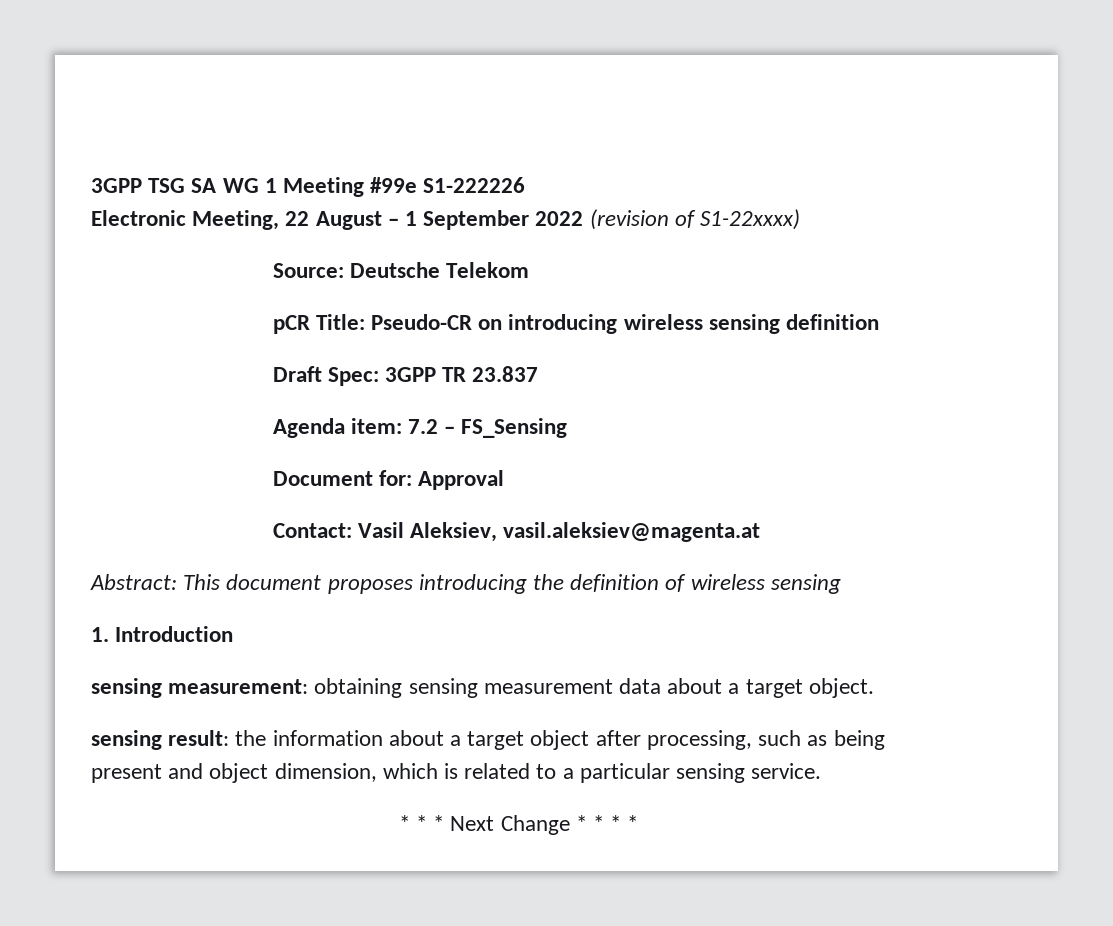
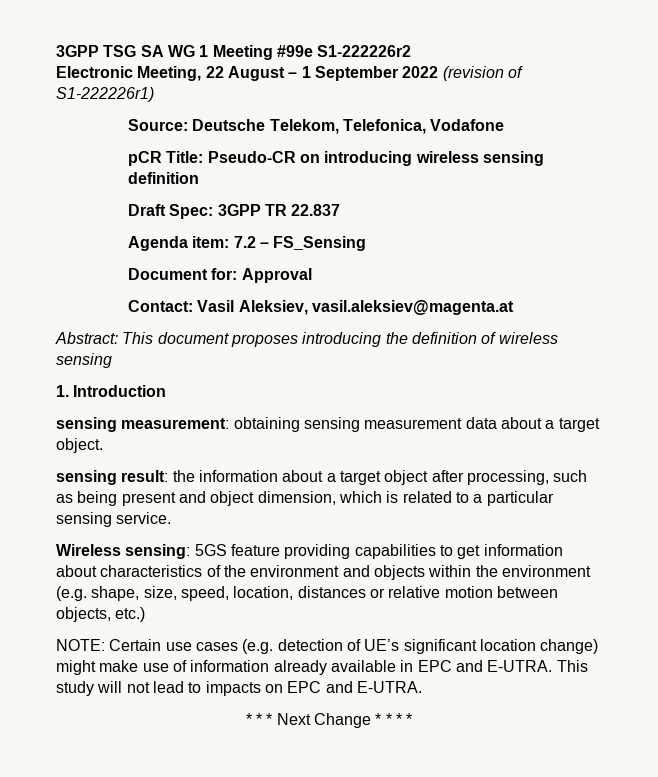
- 3GPP TSG SA WG 1 Meeting #99e S1-222226
+ 3GPP TSG SA WG 1 Meeting #99e S1-222226r2
- Electronic Meeting, 22 August – 1 September 2022 (revision of S1-22xxxx)
+ Electronic Meeting, 22 August – 1 September 2022 (revision of S1-222226r1)
- Source: Deutsche Telekom
+ Source: Deutsche Telekom, Telefonica, Vodafone
- Draft Spec: 3GPP TR 23.837
+ Draft Spec: 3GPP TR 22.837
+ Wireless sensing: 5GS feature providing capabilities to get information about characteristics of the environment and objects within the environment (e.g. shape, size, speed, location, distances or relative motion between objects, etc.)
+ NOTE: Certain use cases (e.g. detection of UE’s significant location change) might make use of information already available in EPC and E-UTRA. This study will not lead to impacts on EPC and E-UTRA.

